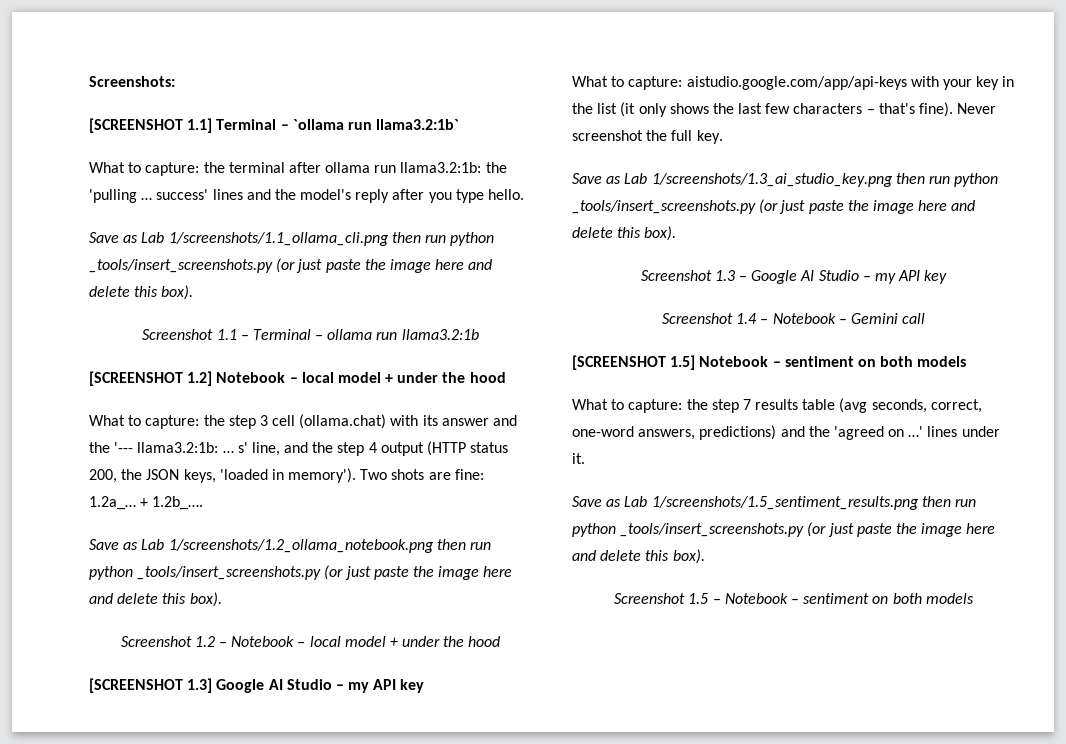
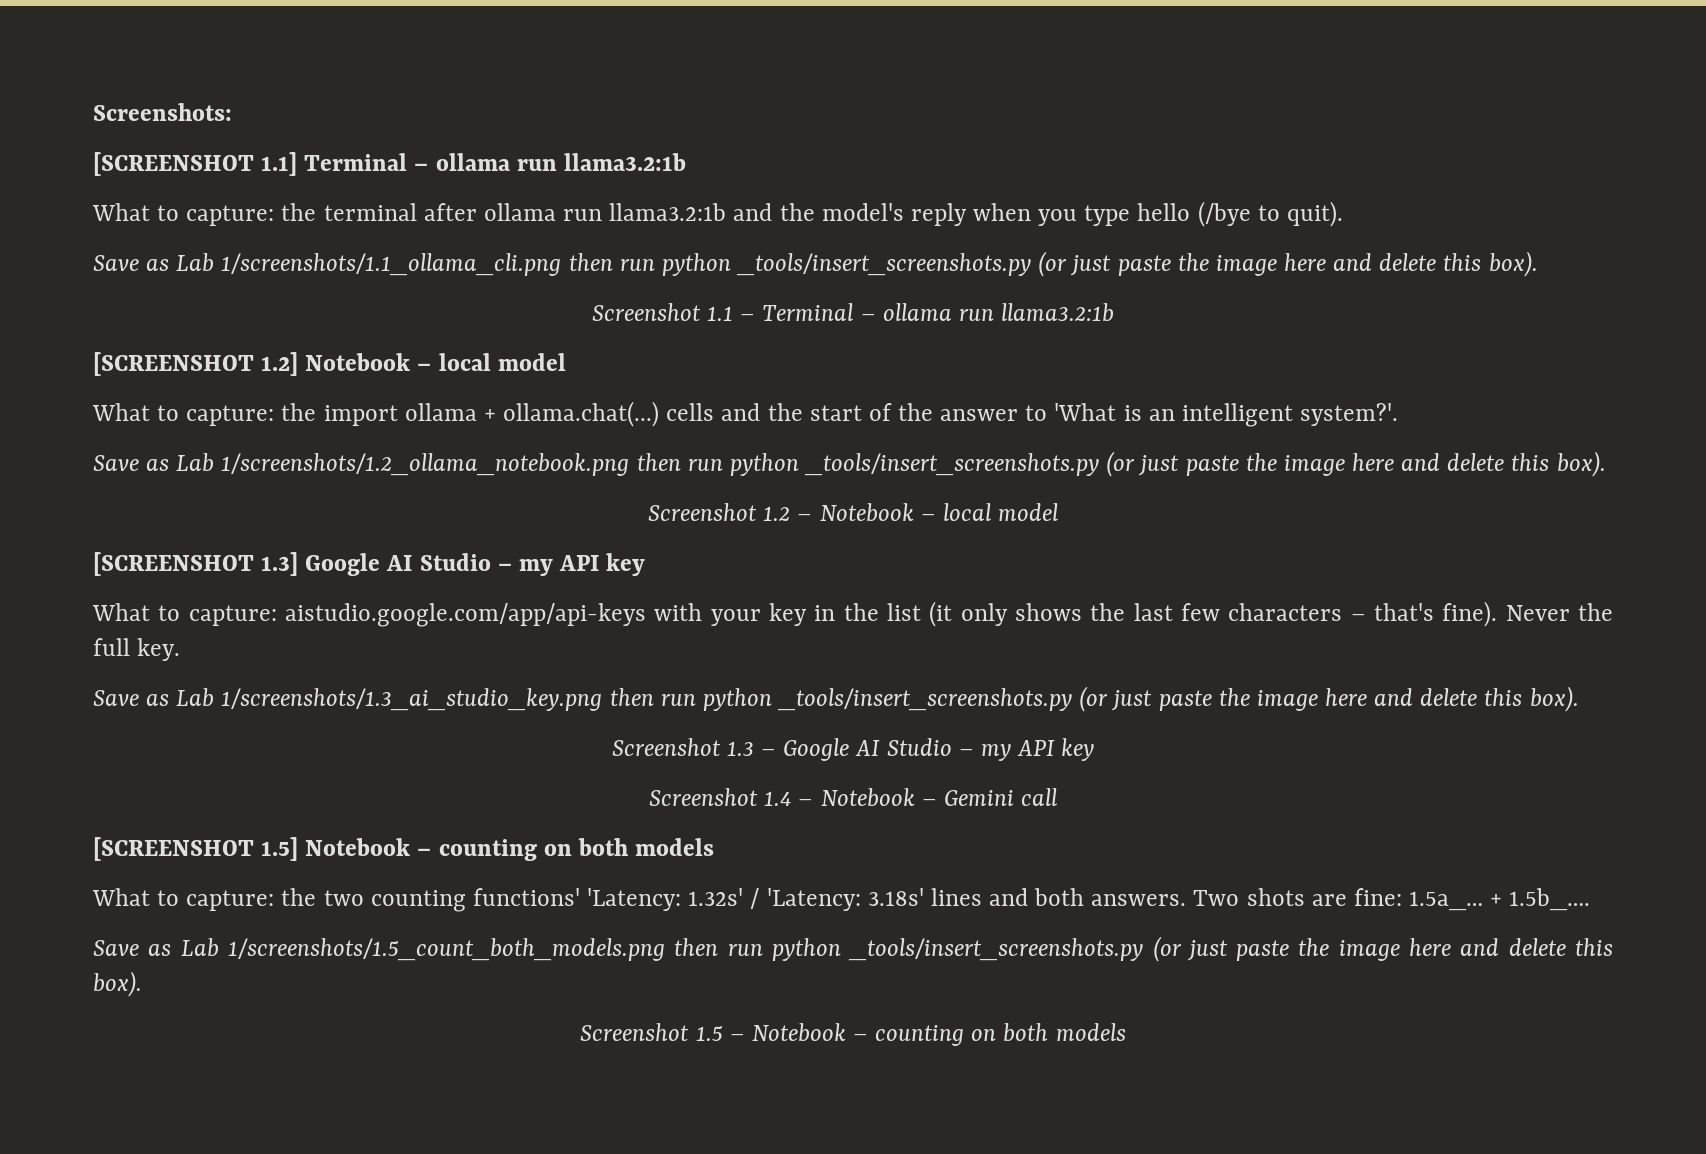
- [SCREENSHOT 1.1] Terminal – `ollama run llama3.2:1b`
+ [SCREENSHOT 1.1] Terminal – ollama run llama3.2:1b
- What to capture: the terminal after ollama run llama3.2:1b: the 'pulling … success' lines and the model's reply after you type hello.
+ What to capture: the terminal after ollama run llama3.2:1b and the model's reply when you type hello (/bye to quit).
- [SCREENSHOT 1.2] Notebook – local model + under the hood
- What to capture: the step 3 cell (ollama.chat) with its answer and the '--- llama3.2:1b: … s' line, and the step 4 output (HTTP status 200, the JSON keys, 'loaded in memory'). Two shots are fine: 1.2a_… + 1.2b_….
+ [SCREENSHOT 1.2] Notebook – local model
+ What to capture: the import ollama + ollama.chat(...) cells and the start of the answer to 'What is an intelligent system?'.
- Screenshot 1.2 – Notebook – local model + under the hood
+ Screenshot 1.2 – Notebook – local model
- Never screenshot the full key.
+ Never the full key.
- [SCREENSHOT 1.5] Notebook – sentiment on both models
+ [SCREENSHOT 1.5] Notebook – counting on both models
- What to capture: the step 7 results table (avg seconds, correct, one-word answers, predictions) and the 'agreed on …' lines under it.
- Save as Lab 1/screenshots/1.5_sentiment_results.png then run python _tools/insert_screenshots.py (or just paste the image here and delete this box).
+ What to capture: the two counting functions' 'Latency: 1.32s' / 'Latency: 3.18s' lines and both answers. Two shots are fine: 1.5a_… + 1.5b_….
+ Save as Lab 1/screenshots/1.5_count_both_models.png then run python _tools/insert_screenshots.py (or just paste the image here and delete this box).
- Screenshot 1.5 – Notebook – sentiment on both models
+ Screenshot 1.5 – Notebook – counting on both models

